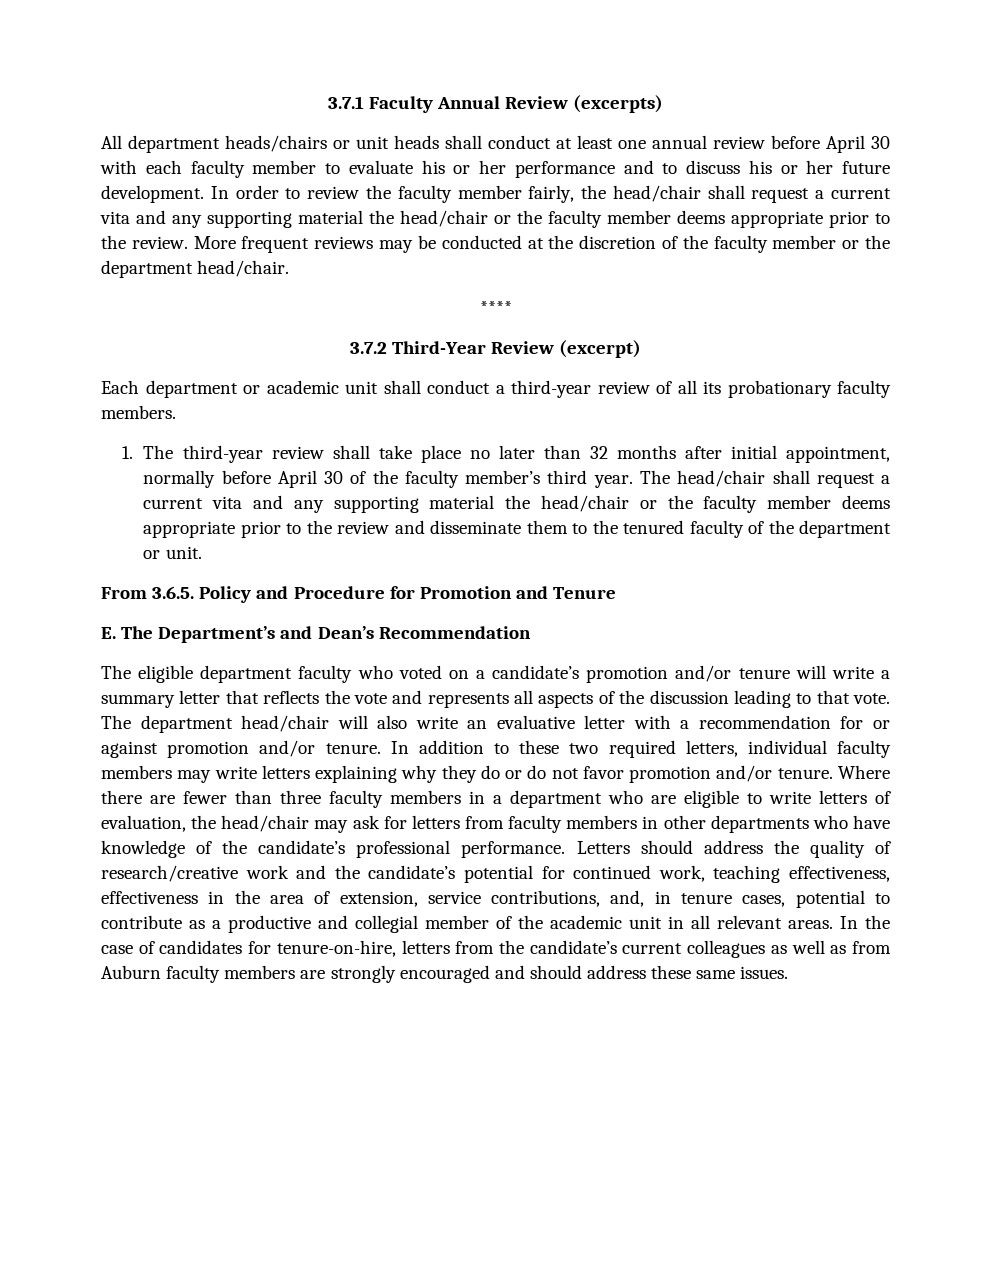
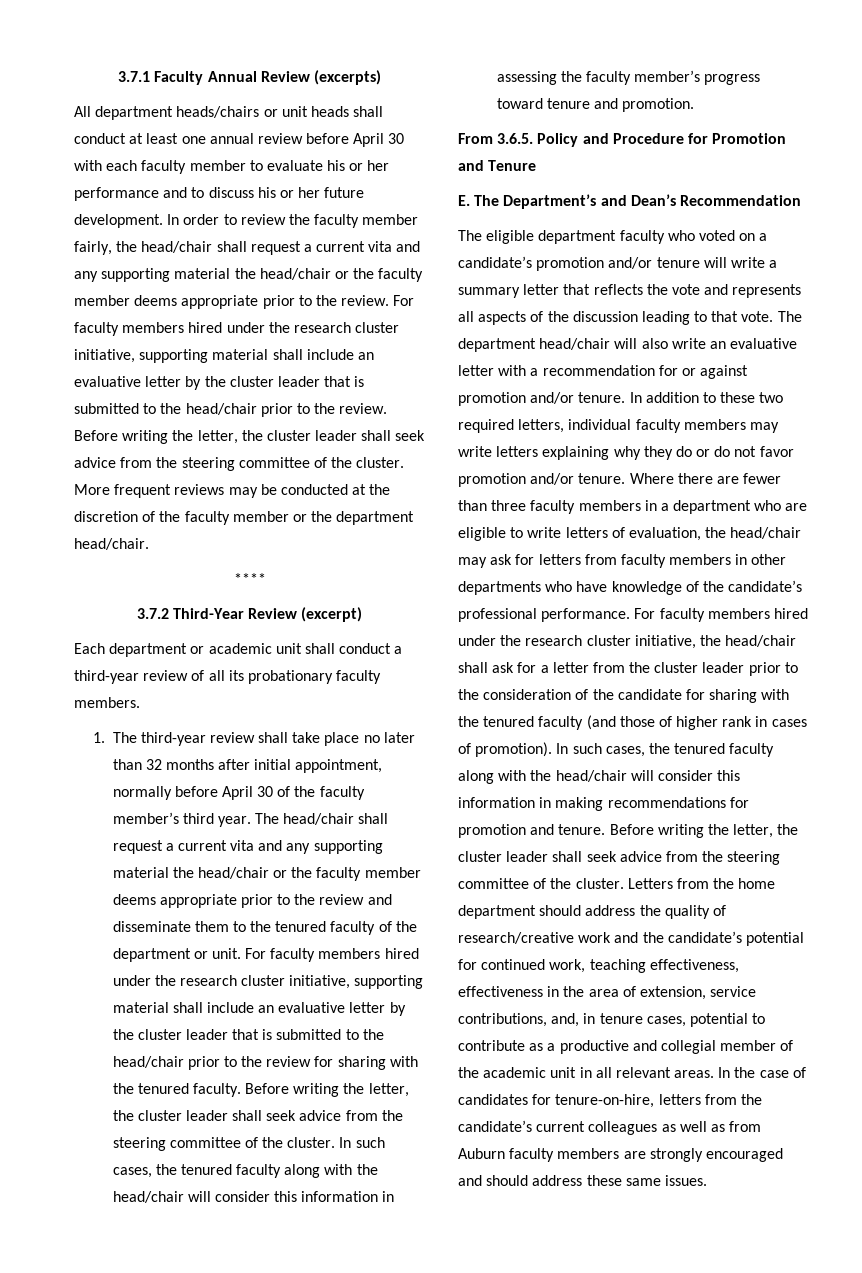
+ For faculty members hired under the research cluster initiative, supporting material shall include an evaluative letter by the cluster leader that is submitted to the head/chair prior to the review. Before writing the letter, the cluster leader shall seek advice from the steering committee of the cluster.
+ For faculty members hired under the research cluster initiative, supporting material shall include an evaluative letter by the cluster leader that is submitted to the head/chair prior to the review for sharing with the tenured faculty. Before writing the letter, the cluster leader shall seek advice from the steering committee of the cluster. In such cases, the tenured faculty along with the head/chair will consider this information in assessing the faculty member’s progress toward tenure and promotion.
- Letters should address the quality of research/creative work and the candidate’s potential for continued work, teaching effectiveness, effectiveness in the area of extension, service contributions, and, in tenure cases, potential to contribute as a productive and collegial member of the academic unit in all relevant areas.
+ For faculty members hired under the research cluster initiative, the head/chair shall ask for a letter from the cluster leader prior to the consideration of the candidate for sharing with the tenured faculty (and those of higher rank in cases of promotion). In such cases, the tenured faculty along with the head/chair will consider this information in making recommendations for promotion and tenure. Before writing the letter, the cluster leader shall seek advice from the steering committee of the cluster. Letters from the home department should address the quality of research/creative work and the candidate’s potential for continued work, teaching effectiveness, effectiveness in the area of extension, service contributions, and, in tenure cases, potential to contribute as a productive and collegial member of the academic unit in all relevant areas.

